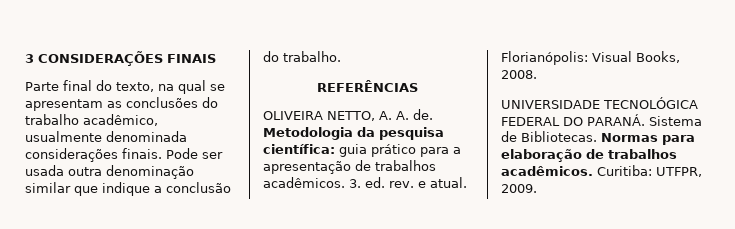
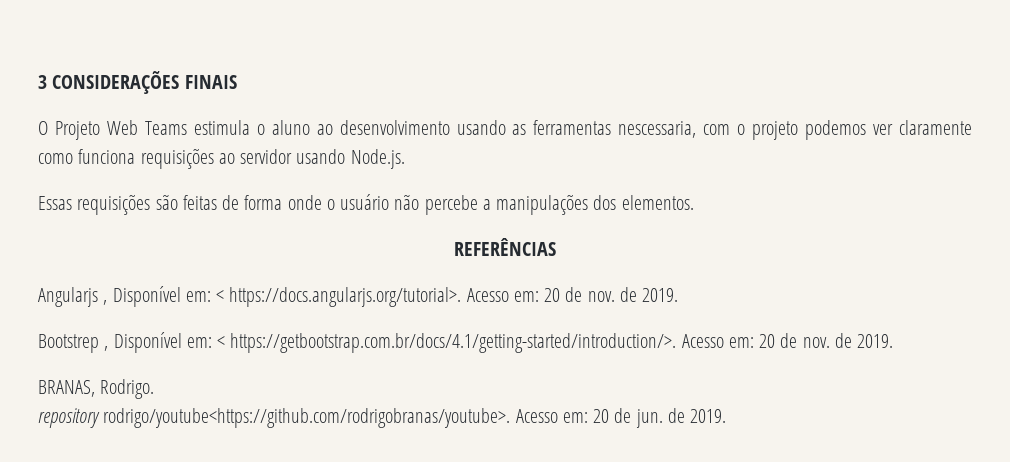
- Parte final do texto, na qual se apresentam as conclusões do trabalho acadêmico, usualmente denominada considerações finais. Pode ser usada outra denominação similar que indique a conclusão do trabalho.
+ O Projeto Web Teams estimula o aluno ao desenvolvimento usando as ferramentas nescessaria, com o projeto podemos ver claramente como funciona requisições ao servidor usando Node.js.
+ Essas requisições são feitas de forma onde o usuário não percebe a manipulações dos elementos.
  REFERÊNCIAS
- OLIVEIRA NETTO, A. A. de. Metodologia da pesquisa científica: guia prático para a apresentação de trabalhos acadêmicos. 3. ed. rev. e atual. Florianópolis: Visual Books, 2008.
- UNIVERSIDADE TECNOLÓGICA FEDERAL DO PARANÁ. Sistema de Bibliotecas. Normas para elaboração de trabalhos acadêmicos. Curitiba: UTFPR, 2009.
+ Angularjs , Disponível em: < https://docs.angularjs.org/tutorial>. Acesso em: 20 de nov. de 2019.
+ Bootstrep , Disponível em: < https://getbootstrap.com.br/docs/4.1/getting-started/introduction/>. Acesso em: 20 de nov. de 2019.
+ BRANAS, Rodrigo.
+ repository rodrigo/youtube<https://github.com/rodrigobranas/youtube>. Acesso em: 20 de jun. de 2019.

